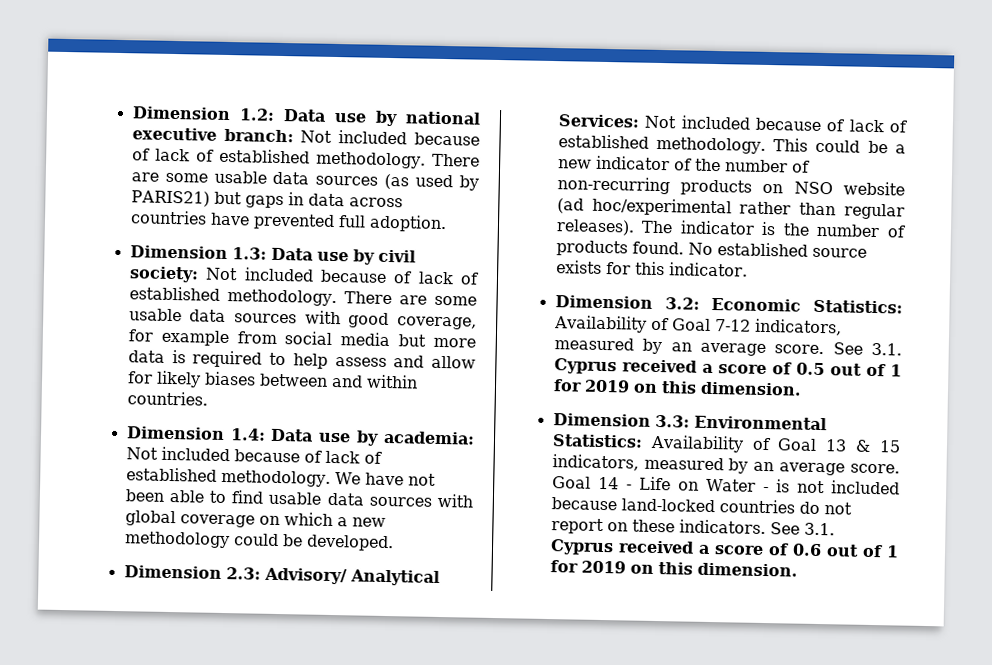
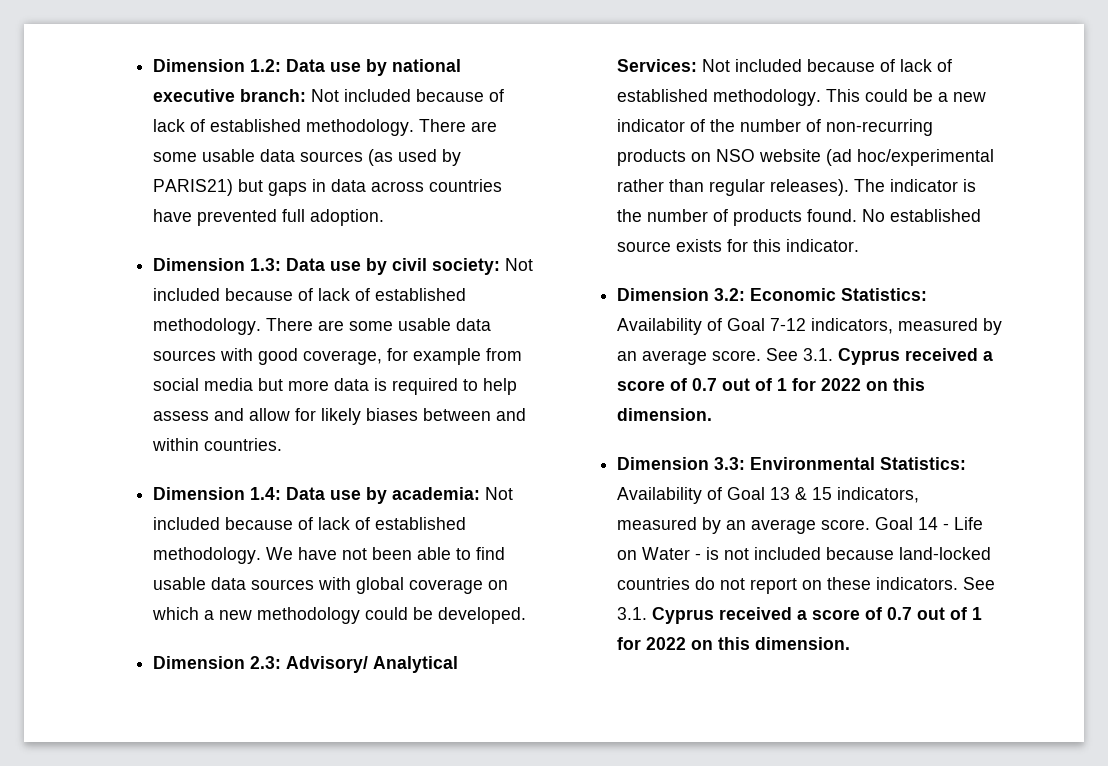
- Dimension 3.2: Economic Statistics: Availability of Goal 7-12 indicators, measured by an average score. See 3.1. Cyprus received a score of 0.5 out of 1 for 2019 on this dimension.
+ Dimension 3.2: Economic Statistics: Availability of Goal 7-12 indicators, measured by an average score. See 3.1. Cyprus received a score of 0.7 out of 1 for 2022 on this dimension.
- Goal 14 - Life on Water - is not included because land-locked countries do not report on these indicators. See 3.1. Cyprus received a score of 0.6 out of 1 for 2019 on this dimension.
+ Goal 14 - Life on Water - is not included because land-locked countries do not report on these indicators. See 3.1. Cyprus received a score of 0.7 out of 1 for 2022 on this dimension.

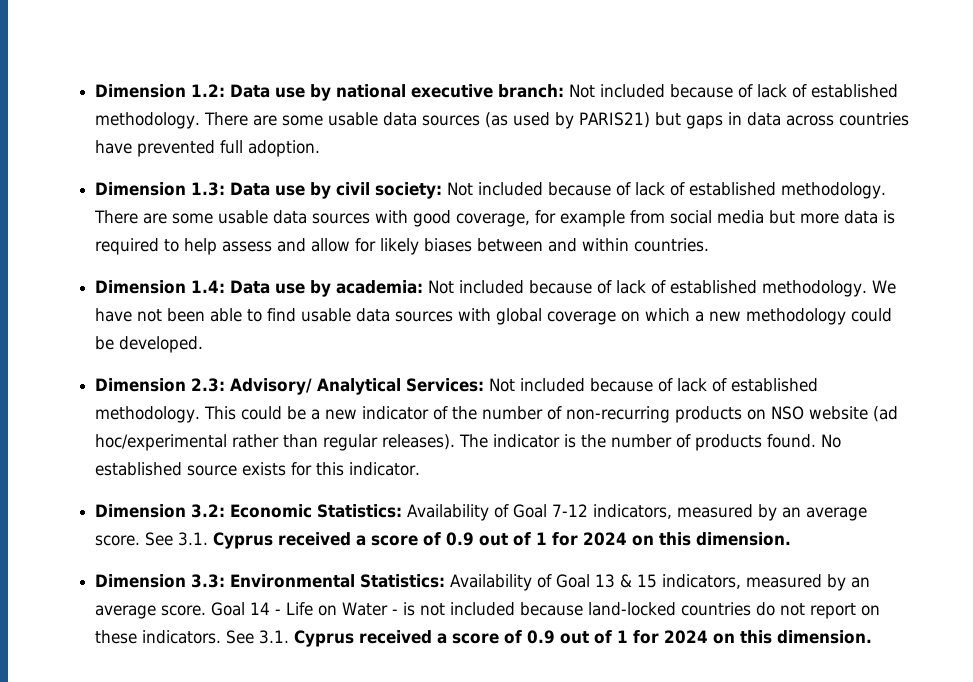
- Dimension 3.2: Economic Statistics: Availability of Goal 7-12 indicators, measured by an average score. See 3.1. Cyprus received a score of 0.7 out of 1 for 2022 on this dimension.
+ Dimension 3.2: Economic Statistics: Availability of Goal 7-12 indicators, measured by an average score. See 3.1. Cyprus received a score of 0.9 out of 1 for 2024 on this dimension.
- Goal 14 - Life on Water - is not included because land-locked countries do not report on these indicators. See 3.1. Cyprus received a score of 0.7 out of 1 for 2022 on this dimension.
+ Goal 14 - Life on Water - is not included because land-locked countries do not report on these indicators. See 3.1. Cyprus received a score of 0.9 out of 1 for 2024 on this dimension.

